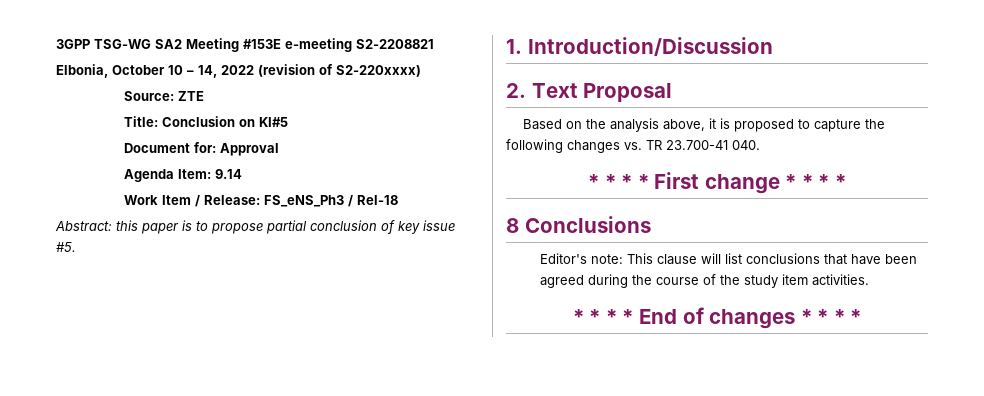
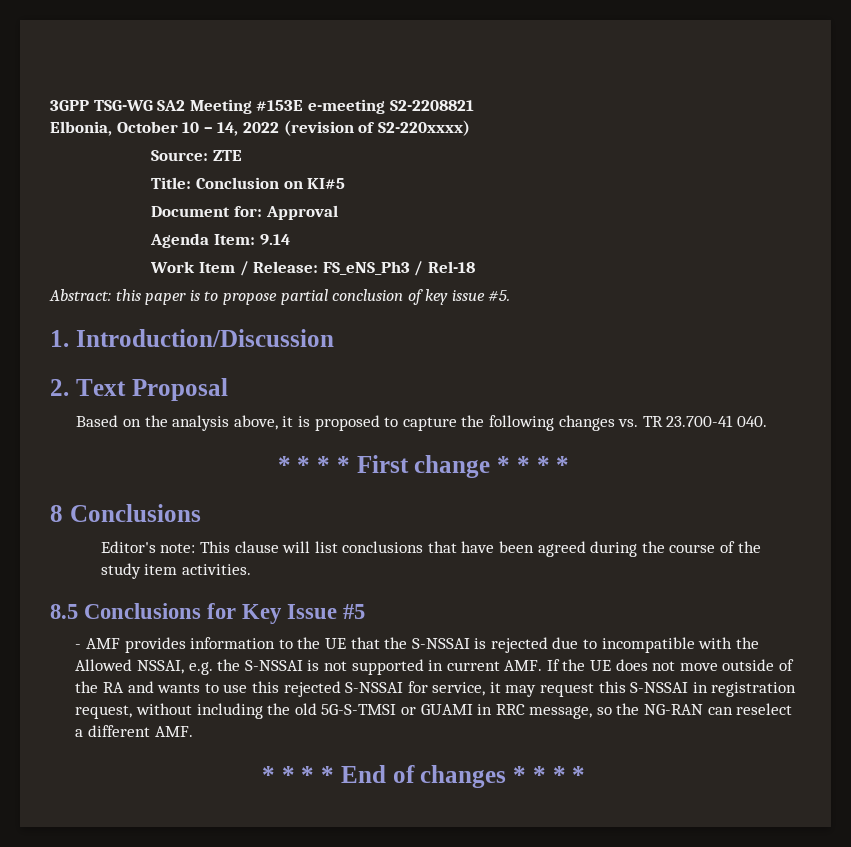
+ 8.5 Conclusions for Key Issue #5
+ - AMF provides information to the UE that the S-NSSAI is rejected due to incompatible with the Allowed NSSAI, e.g. the S-NSSAI is not supported in current AMF. If the UE does not move outside of the RA and wants to use this rejected S-NSSAI for service, it may request this S-NSSAI in registration request, without including the old 5G-S-TMSI or GUAMI in RRC message, so the NG-RAN can reselect a different AMF.

